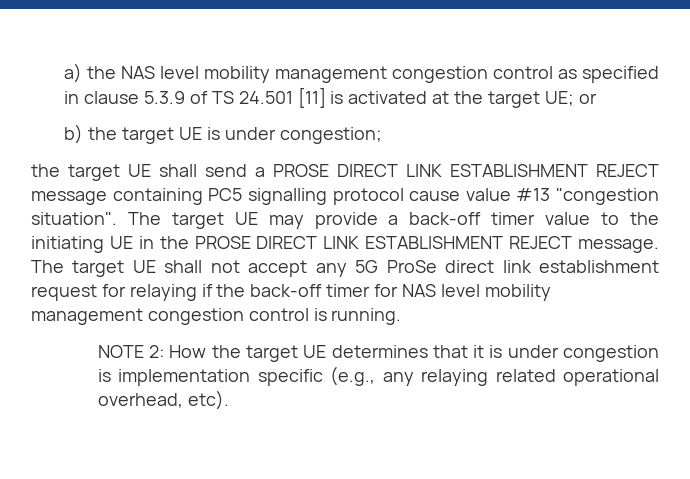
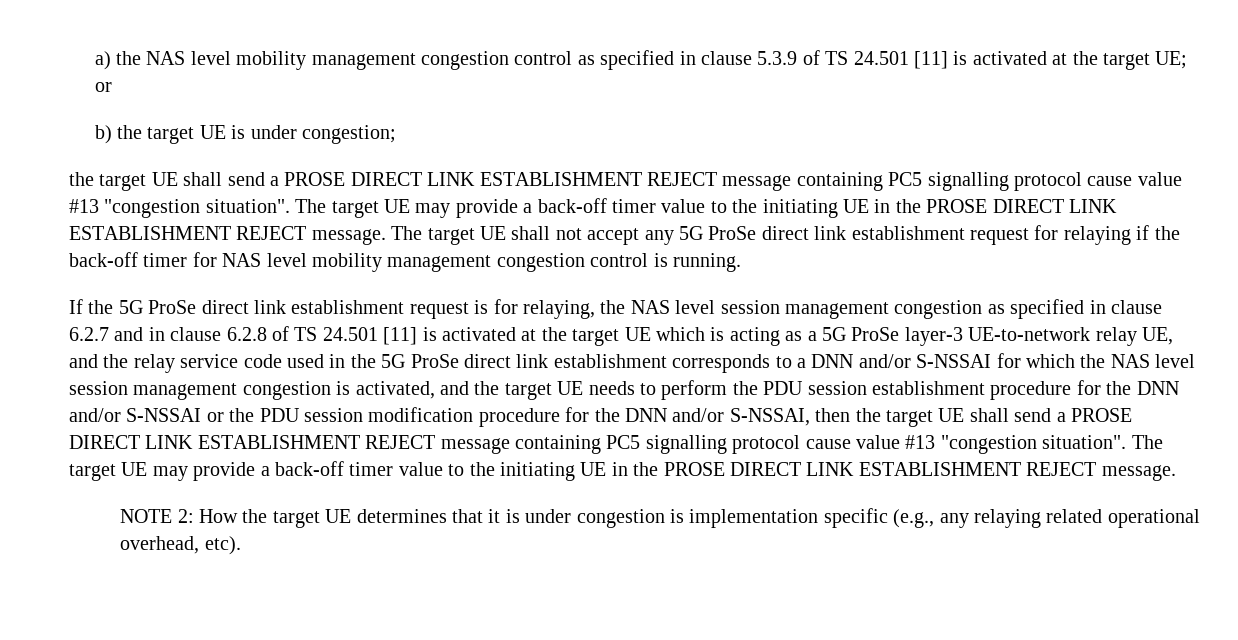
+ If the 5G ProSe direct link establishment request is for relaying, the NAS level session management congestion as specified in clause 6.2.7 and in clause 6.2.8 of TS 24.501 [11] is activated at the target UE which is acting as a 5G ProSe layer-3 UE-to-network relay UE, and the relay service code used in the 5G ProSe direct link establishment corresponds to a DNN and/or S-NSSAI for which the NAS level session management congestion is activated, and the target UE needs to perform the PDU session establishment procedure for the DNN and/or S-NSSAI or the PDU session modification procedure for the DNN and/or S-NSSAI, then the target UE shall send a PROSE DIRECT LINK ESTABLISHMENT REJECT message containing PC5 signalling protocol cause value #13 "congestion situation". The target UE may provide a back-off timer value to the initiating UE in the PROSE DIRECT LINK ESTABLISHMENT REJECT message.

